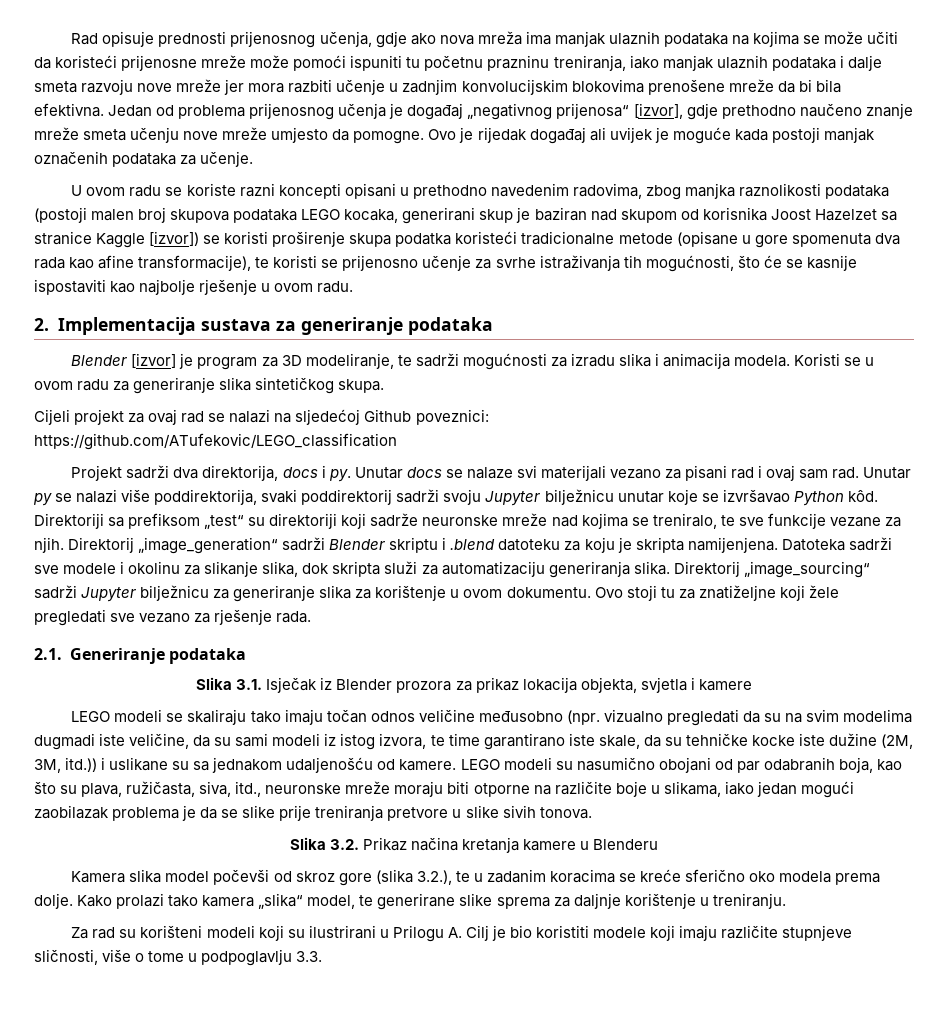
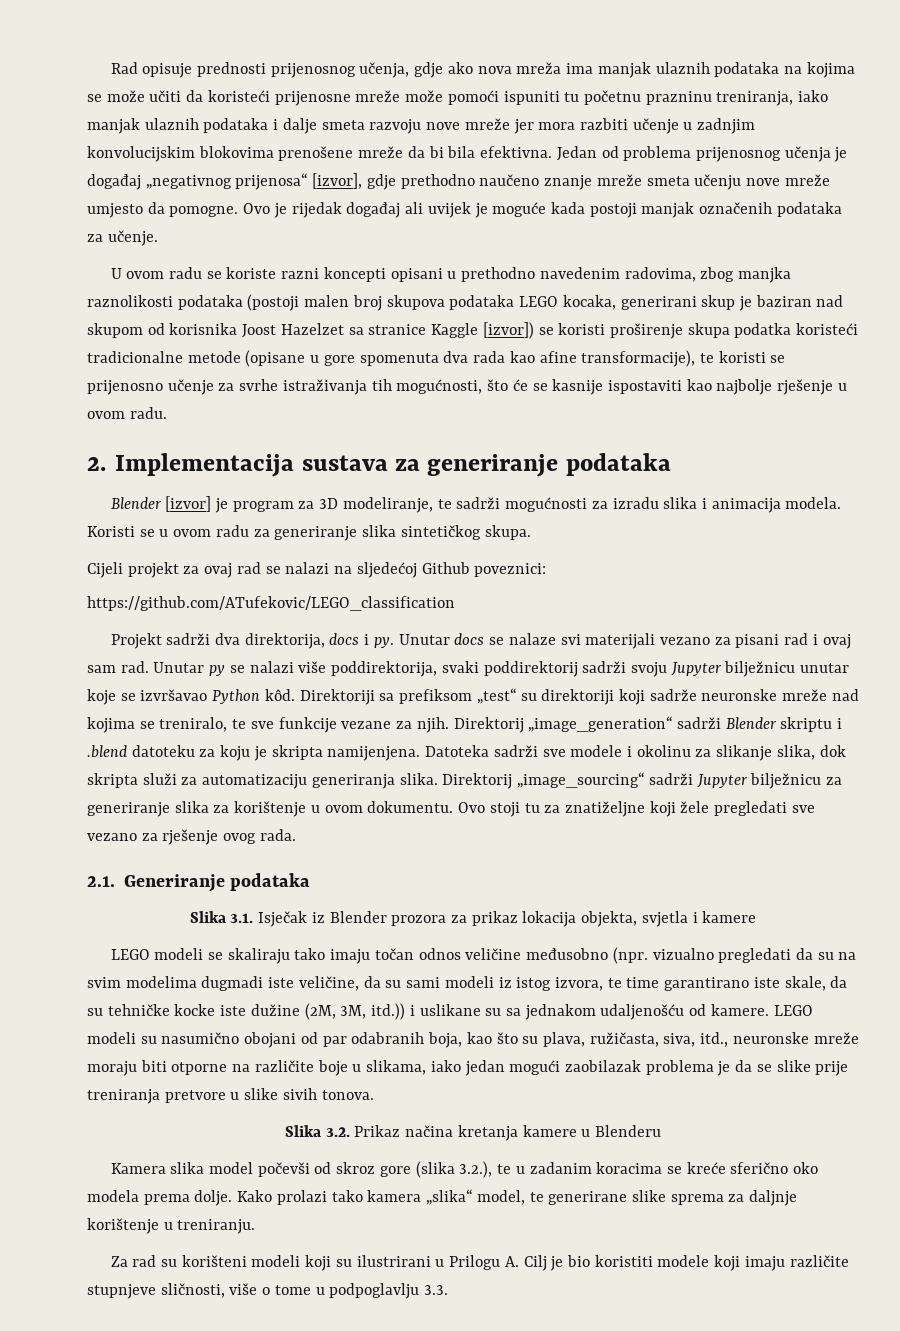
- Ovo stoji tu za znatiželjne koji žele pregledati sve vezano za rješenje rada.
+ Ovo stoji tu za znatiželjne koji žele pregledati sve vezano za rješenje ovog rada.

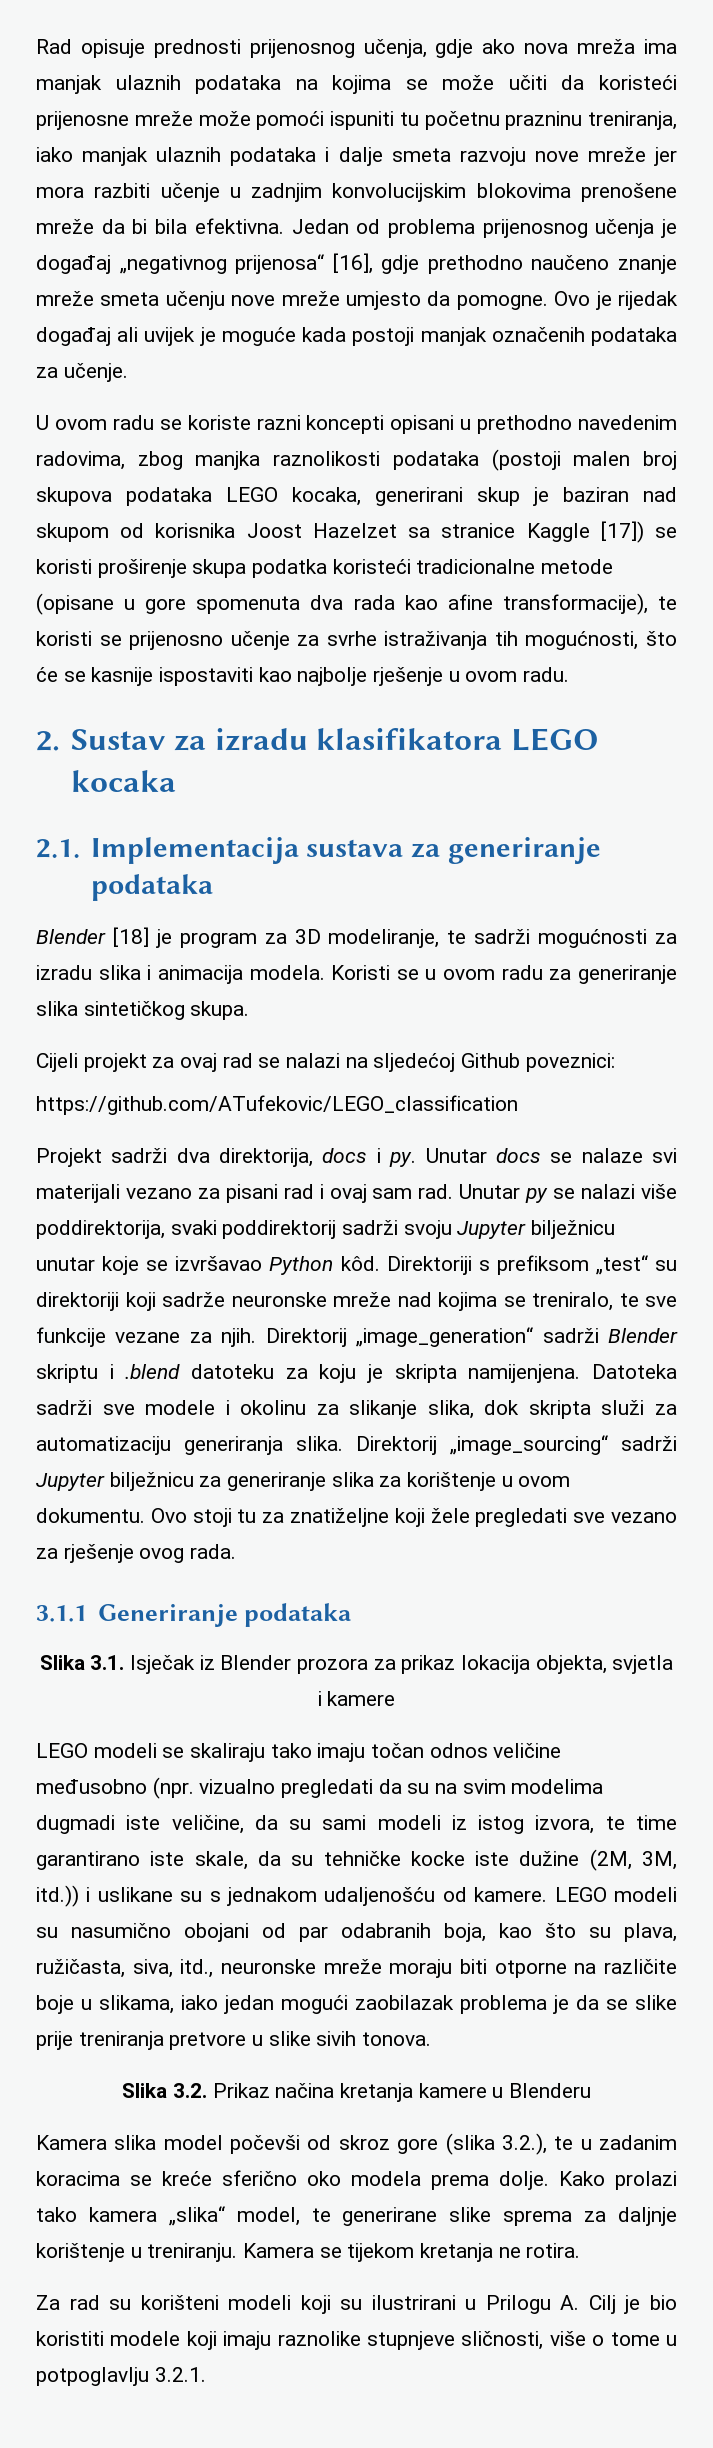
- Jedan od problema prijenosnog učenja je događaj „negativnog prijenosa“ [izvor], gdje prethodno naučeno znanje mreže smeta učenju nove mreže umjesto da pomogne.
+ Jedan od problema prijenosnog učenja je događaj „negativnog prijenosa“ [16], gdje prethodno naučeno znanje mreže smeta učenju nove mreže umjesto da pomogne.
- U ovom radu se koriste razni koncepti opisani u prethodno navedenim radovima, zbog manjka raznolikosti podataka (postoji malen broj skupova podataka LEGO kocaka, generirani skup je baziran nad skupom od korisnika Joost Hazelzet sa stranice Kaggle [izvor]) se koristi proširenje skupa podatka koristeći tradicionalne metode (opisane u gore spomenuta dva rada kao afine transformacije), te koristi se prijenosno učenje za svrhe istraživanja tih mogućnosti, što će se kasnije ispostaviti kao najbolje rješenje u ovom radu.
+ U ovom radu se koriste razni koncepti opisani u prethodno navedenim radovima, zbog manjka raznolikosti podataka (postoji malen broj skupova podataka LEGO kocaka, generirani skup je baziran nad skupom od korisnika Joost Hazelzet sa stranice Kaggle [17]) se koristi proširenje skupa podatka koristeći tradicionalne metode (opisane u gore spomenuta dva rada kao afine transformacije), te koristi se prijenosno učenje za svrhe istraživanja tih mogućnosti, što će se kasnije ispostaviti kao najbolje rješenje u ovom radu.
- 2. Implementacija sustava za generiranje podataka
+ 2. Sustav za izradu klasifikatora LEGO kocaka
+ 2.1. Implementacija sustava za generiranje podataka
- Blender [izvor] je program za 3D modeliranje, te sadrži mogućnosti za izradu slika i animacija modela.
+ Blender [18] je program za 3D modeliranje, te sadrži mogućnosti za izradu slika i animacija modela.
- Direktoriji sa prefiksom „test“ su direktoriji koji sadrže neuronske mreže nad kojima se treniralo, te sve funkcije vezane za njih.
+ Direktoriji s prefiksom „test“ su direktoriji koji sadrže neuronske mreže nad kojima se treniralo, te sve funkcije vezane za njih.
- 2.1. Generiranje podataka
+ 3.1.1 Generiranje podataka
- LEGO modeli se skaliraju tako imaju točan odnos veličine međusobno (npr. vizualno pregledati da su na svim modelima dugmadi iste veličine, da su sami modeli iz istog izvora, te time garantirano iste skale, da su tehničke kocke iste dužine (2M, 3M, itd.)) i uslikane su sa jednakom udaljenošću od kamere.
+ LEGO modeli se skaliraju tako imaju točan odnos veličine međusobno (npr. vizualno pregledati da su na svim modelima dugmadi iste veličine, da su sami modeli iz istog izvora, te time garantirano iste skale, da su tehničke kocke iste dužine (2M, 3M, itd.)) i uslikane su s jednakom udaljenošću od kamere.
+ Kamera se tijekom kretanja ne rotira.
- Za rad su korišteni modeli koji su ilustrirani u Prilogu A. Cilj je bio koristiti modele koji imaju različite stupnjeve sličnosti, više o tome u podpoglavlju 3.3.
+ Za rad su korišteni modeli koji su ilustrirani u Prilogu A. Cilj je bio koristiti modele koji imaju raznolike stupnjeve sličnosti, više o tome u potpoglavlju 3.2.1.

